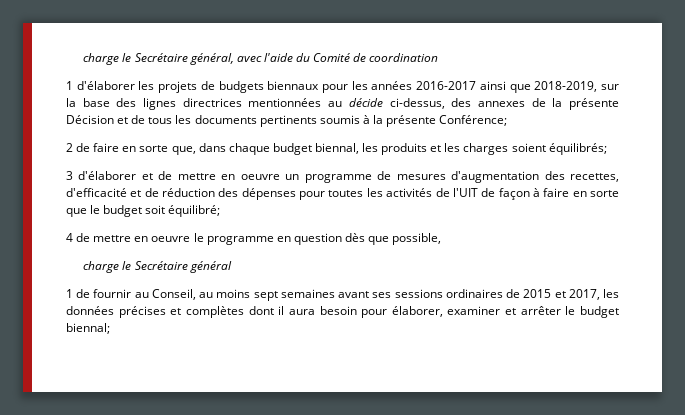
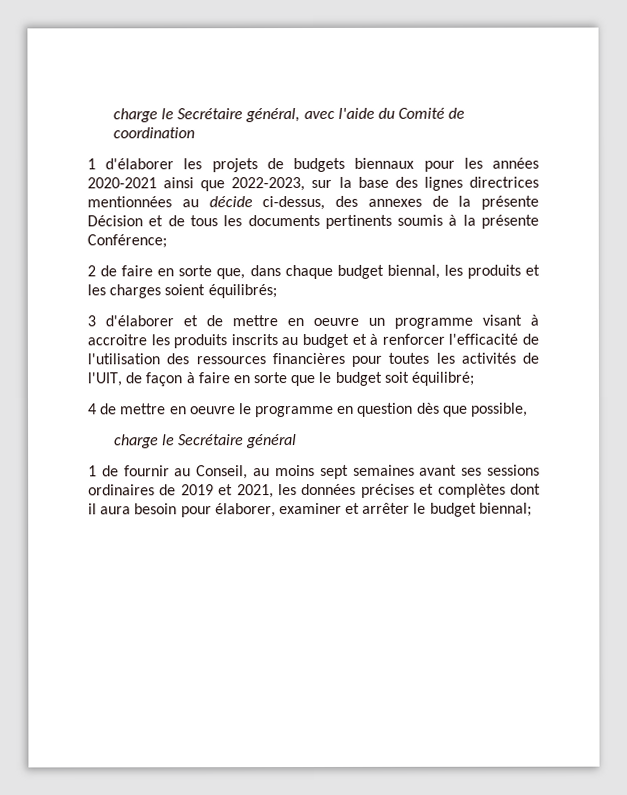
- 1 d'élaborer les projets de budgets biennaux pour les années 2016-2017 ainsi que 2018-2019, sur la base des lignes directrices mentionnées au décide ci-dessus, des annexes de la présente Décision et de tous les documents pertinents soumis à la présente Conférence;
+ 1 d'élaborer les projets de budgets biennaux pour les années 2020-2021 ainsi que 2022-2023, sur la base des lignes directrices mentionnées au décide ci-dessus, des annexes de la présente Décision et de tous les documents pertinents soumis à la présente Conférence;
- 3 d'élaborer et de mettre en oeuvre un programme de mesures d'augmentation des recettes, d'efficacité et de réduction des dépenses pour toutes les activités de l'UIT de façon à faire en sorte que le budget soit équilibré;
+ 3 d'élaborer et de mettre en oeuvre un programme visant à accroitre les produits inscrits au budget et à renforcer l'efficacité de l'utilisation des ressources financières pour toutes les activités de l'UIT, de façon à faire en sorte que le budget soit équilibré;
- 1 de fournir au Conseil, au moins sept semaines avant ses sessions ordinaires de 2015 et 2017, les données précises et complètes dont il aura besoin pour élaborer, examiner et arrêter le budget biennal;
+ 1 de fournir au Conseil, au moins sept semaines avant ses sessions ordinaires de 2019 et 2021, les données précises et complètes dont il aura besoin pour élaborer, examiner et arrêter le budget biennal;

